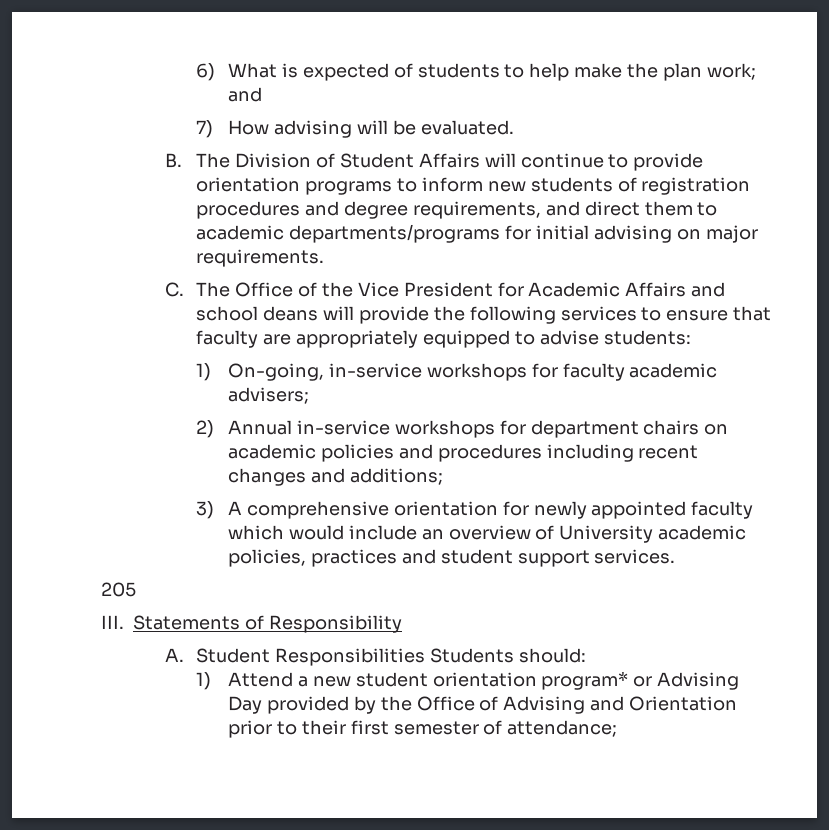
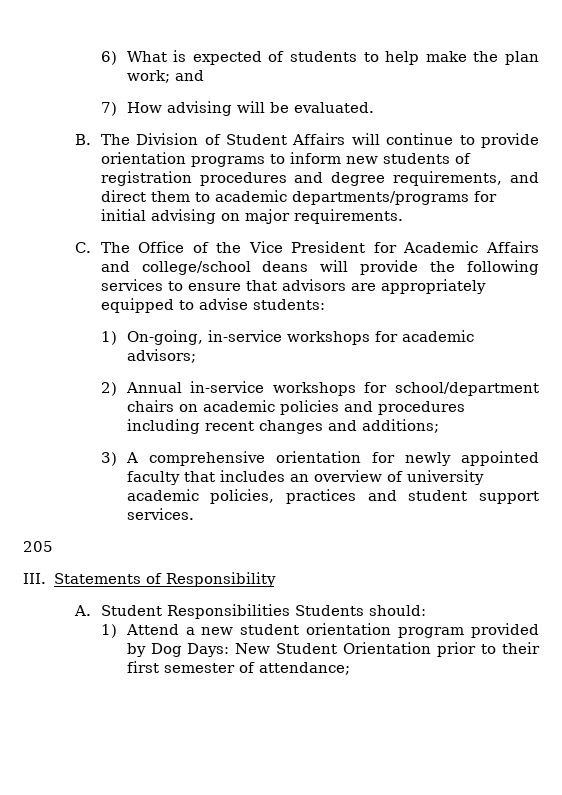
- C. The Office of the Vice President for Academic Affairs and school deans will provide the following services to ensure that faculty are appropriately equipped to advise students:
+ C. The Office of the Vice President for Academic Affairs and college/school deans will provide the following services to ensure that advisors are appropriately equipped to advise students:
- 1) On-going, in-service workshops for faculty academic advisers;
+ 1) On-going, in-service workshops for academic advisors;
- 2) Annual in-service workshops for department chairs on academic policies and procedures including recent changes and additions;
+ 2) Annual in-service workshops for school/department chairs on academic policies and procedures including recent changes and additions;
- 3) A comprehensive orientation for newly appointed faculty which would include an overview of University academic policies, practices and student support services.
+ 3) A comprehensive orientation for newly appointed faculty that includes an overview of university academic policies, practices and student support services.
- 1) Attend a new student orientation program* or Advising Day provided by the Office of Advising and Orientation prior to their first semester of attendance;
+ 1) Attend a new student orientation program provided by Dog Days: New Student Orientation prior to their first semester of attendance;

